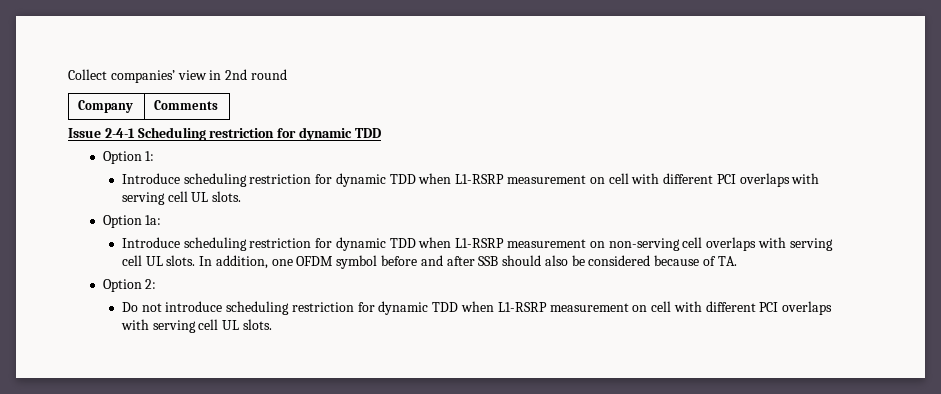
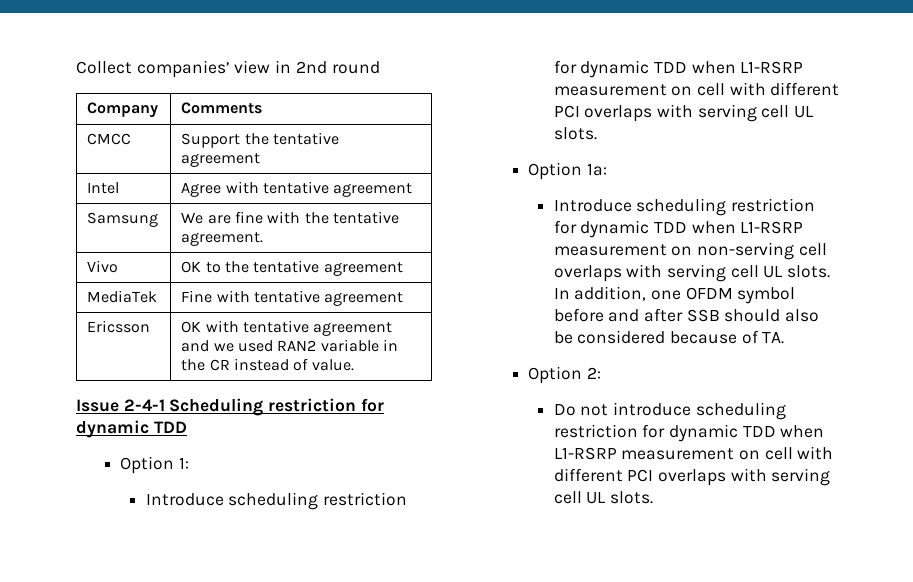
+ CMCC | Support the tentative agreement
+ Intel | Agree with tentative agreement
+ Samsung | We are fine with the tentative agreement.
+ Vivo | OK to the tentative agreement
+ MediaTek | Fine with tentative agreement
+ Ericsson | OK with tentative agreement and we used RAN2 variable in the CR instead of value.

